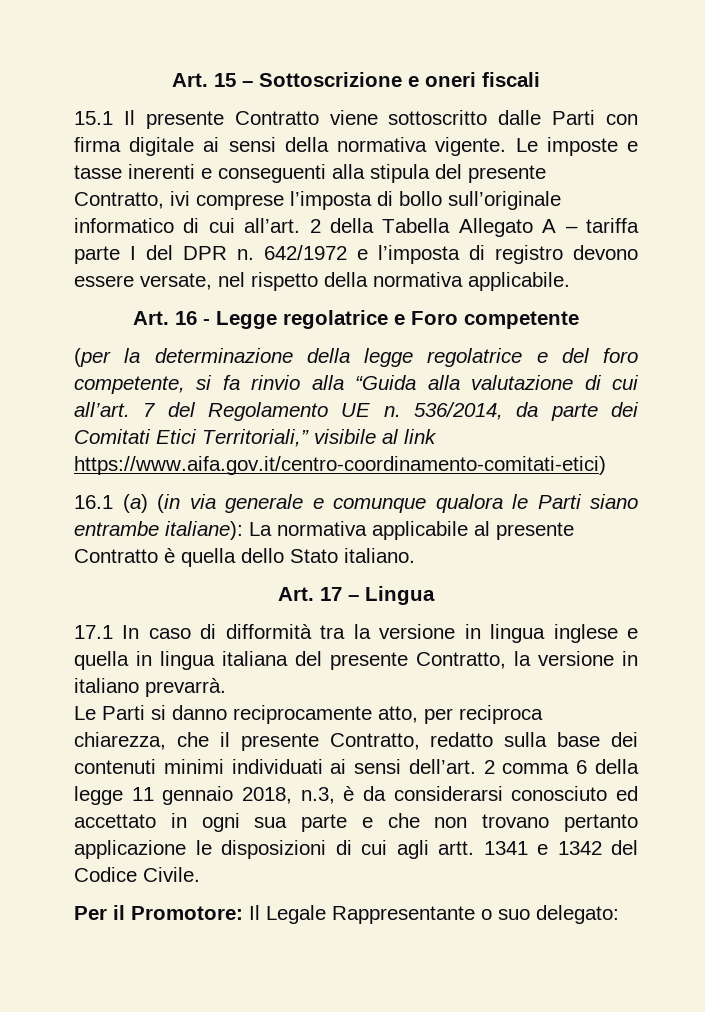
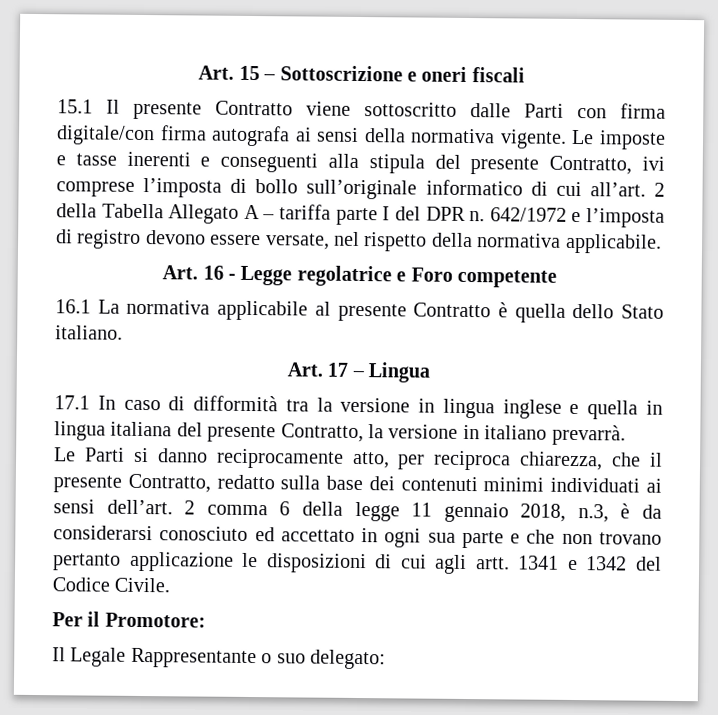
- 15.1 Il presente Contratto viene sottoscritto dalle Parti con firma digitale ai sensi della normativa vigente.
+ 15.1 Il presente Contratto viene sottoscritto dalle Parti con firma digitale/con firma autografa ai sensi della normativa vigente.
- (per la determinazione della legge regolatrice e del foro competente, si fa rinvio alla “Guida alla valutazione di cui all’art. 7 del Regolamento UE n. 536/2014, da parte dei Comitati Etici Territoriali,” visibile al link https://www.aifa.gov.it/centro-coordinamento-comitati-etici)
- 16.1 (a) (in via generale e comunque qualora le Parti siano entrambe italiane): La normativa applicabile al presente Contratto è quella dello Stato italiano.
+ 16.1 La normativa applicabile al presente Contratto è quella dello Stato italiano.
- Per il Promotore: Il Legale Rappresentante o suo delegato:
+ Per il Promotore:
+ Il Legale Rappresentante o suo delegato:

